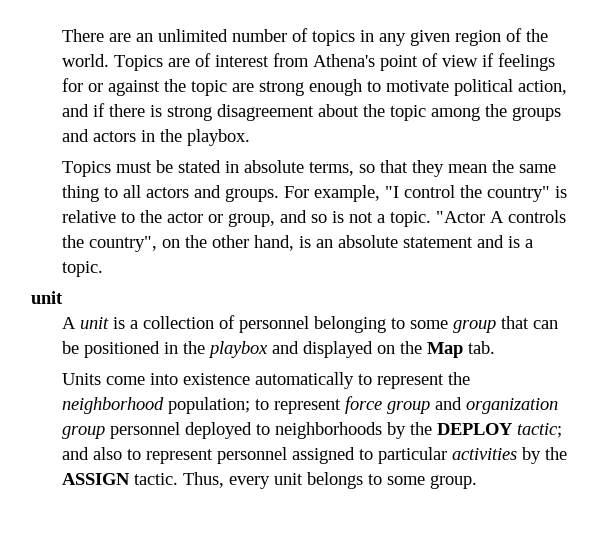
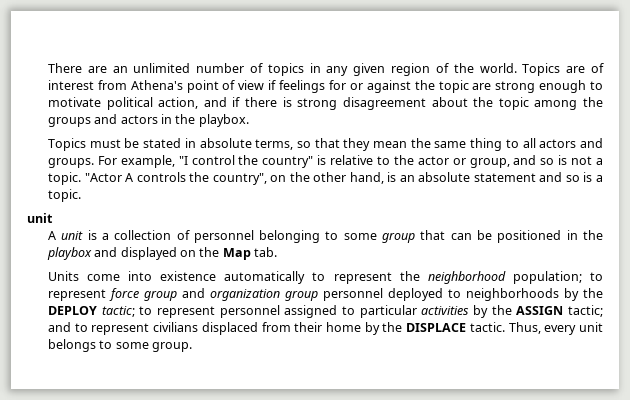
- "Actor A controls the country", on the other hand, is an absolute statement and is a topic.
+ "Actor A controls the country", on the other hand, is an absolute statement and so is a topic.
- Units come into existence automatically to represent the neighborhood population; to represent force group and organization group personnel deployed to neighborhoods by the DEPLOY tactic; and also to represent personnel assigned to particular activities by the ASSIGN tactic.
+ Units come into existence automatically to represent the neighborhood population; to represent force group and organization group personnel deployed to neighborhoods by the DEPLOY tactic; to represent personnel assigned to particular activities by the ASSIGN tactic; and to represent civilians displaced from their home by the DISPLACE tactic.

